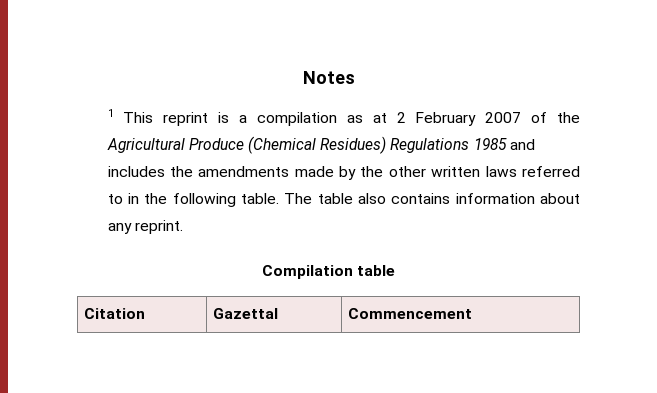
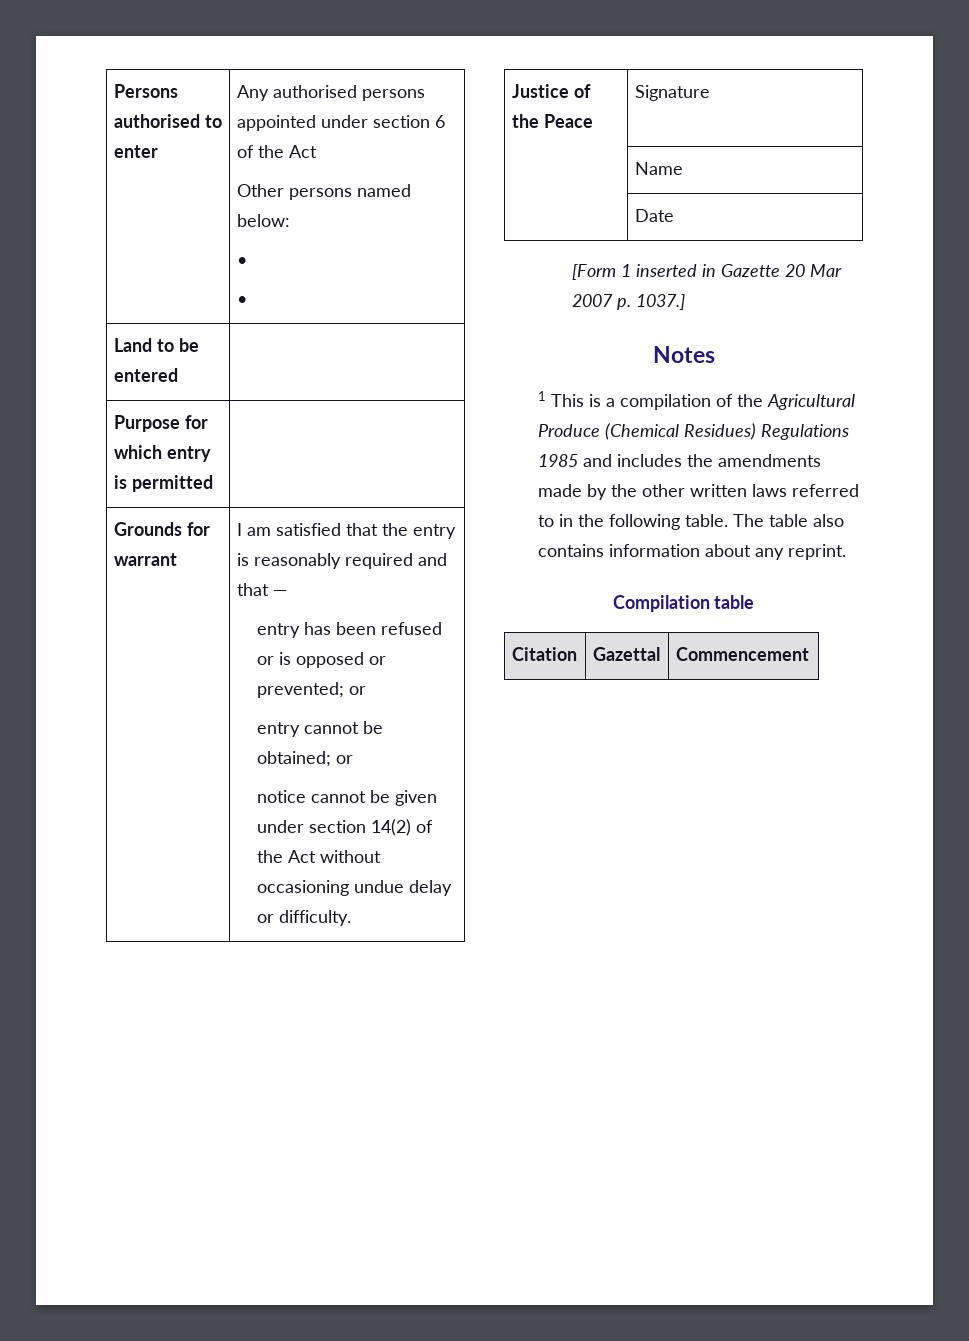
+ Persons authorised to enter | Any authorised persons appointed under section 6 of the Act
+ Other persons named below:
+ •
+ •
+ Land to be entered |
+ Purpose for which entry is permitted |
+ Grounds for warrant | I am satisfied that the entry is reasonably required and that —
+ entry has been refused or is opposed or prevented; or
+ entry cannot be obtained; or
+ notice cannot be given under section 14(2) of the Act without occasioning undue delay or difficulty.
+ Justice of the Peace | Signature
+ | Name
+ | Date
+ [Form 1 inserted in Gazette 20 Mar 2007 p. 1037.]
- 1 This reprint is a compilation as at 2 February 2007 of the Agricultural Produce (Chemical Residues) Regulations 1985 and includes the amendments made by the other written laws referred to in the following table.
+ 1 This is a compilation of the Agricultural Produce (Chemical Residues) Regulations 1985 and includes the amendments made by the other written laws referred to in the following table.

